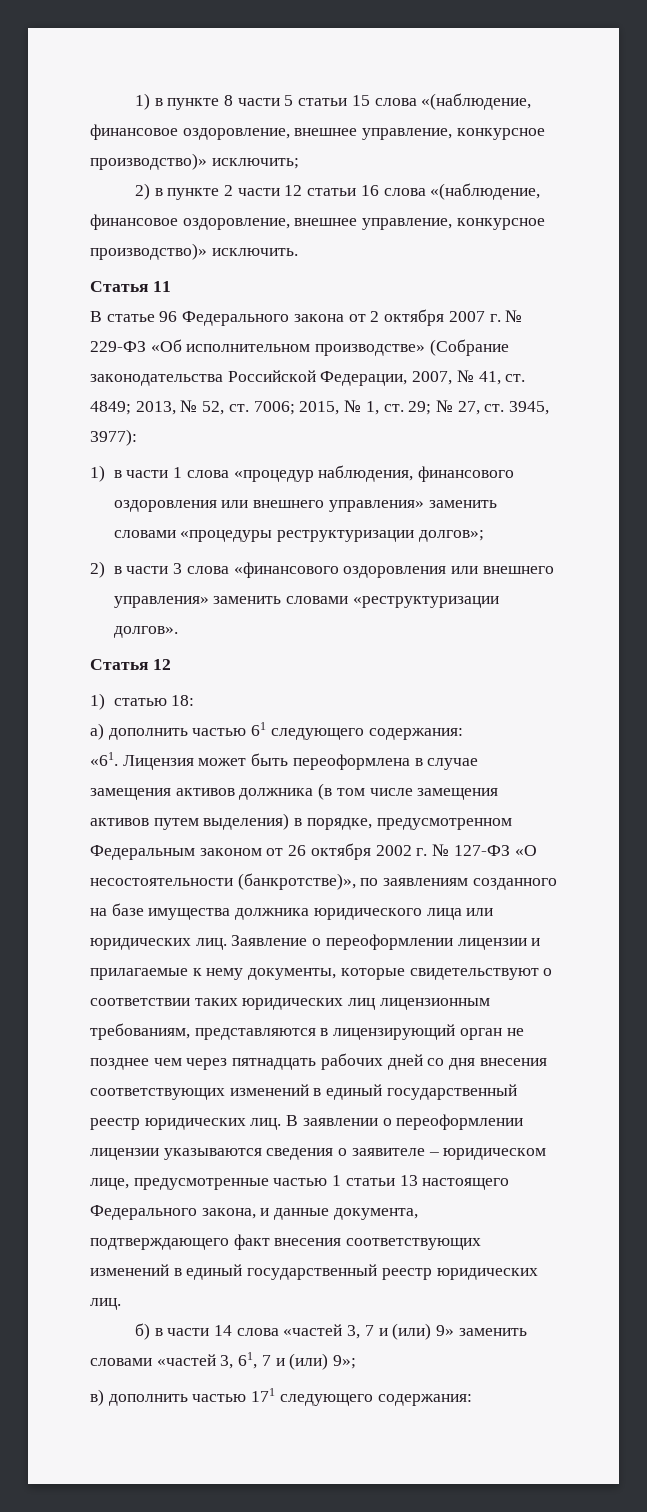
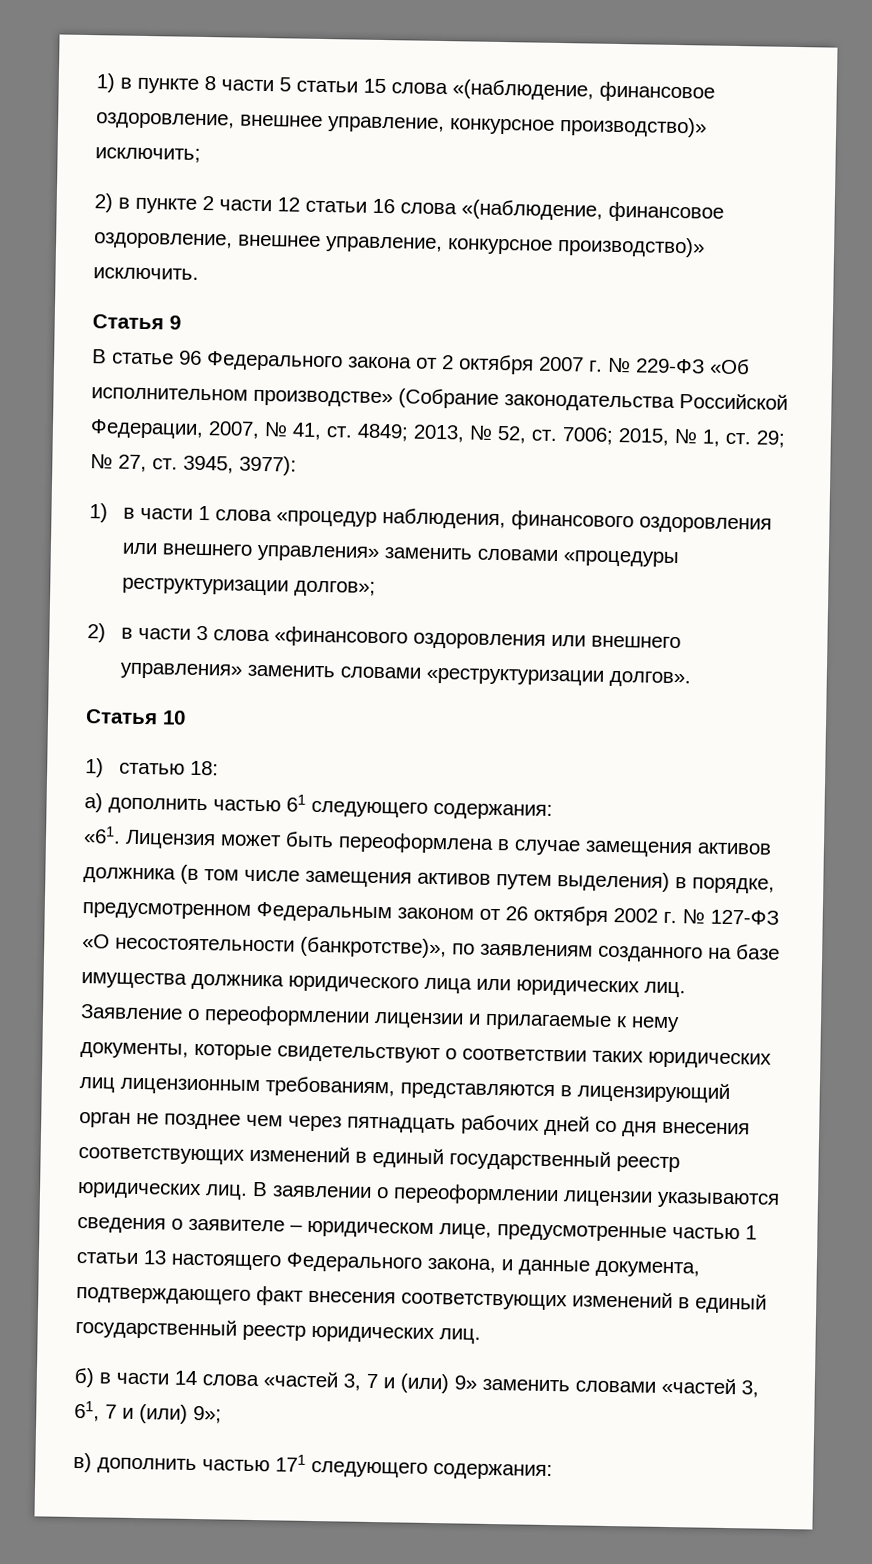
- Статья 11
+ Статья 9
- Статья 12
+ Статья 10

